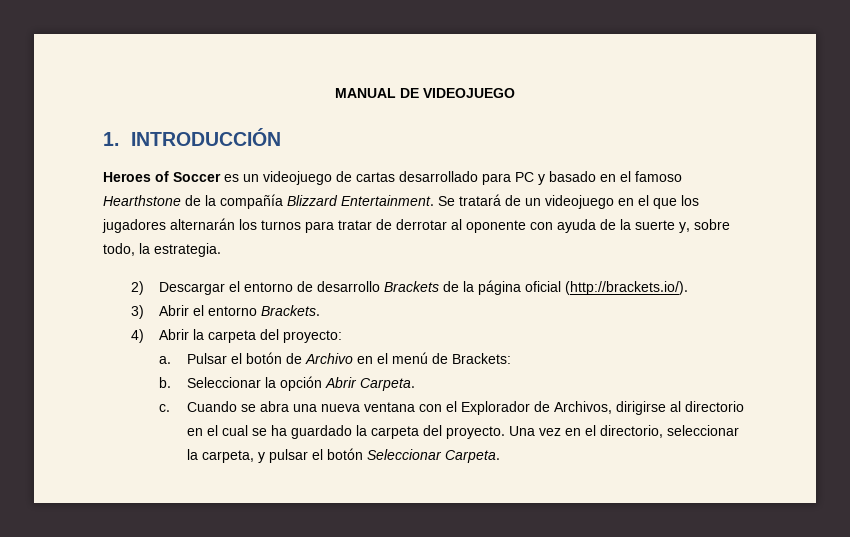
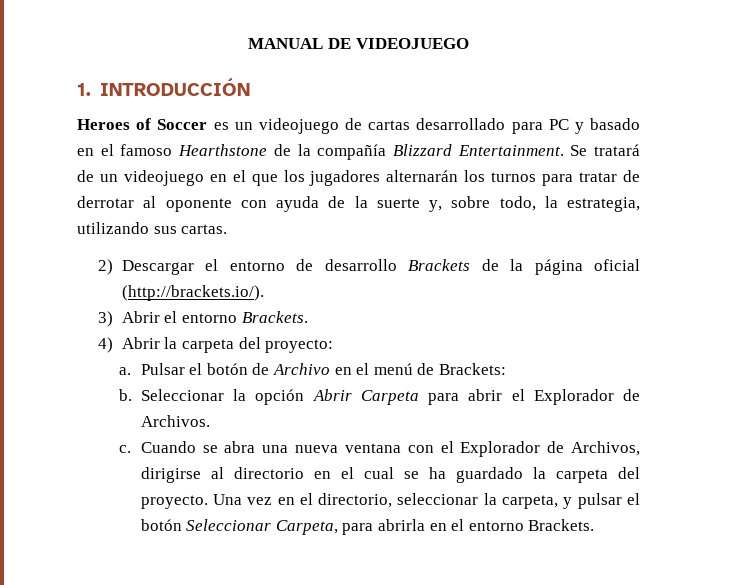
- Se tratará de un videojuego en el que los jugadores alternarán los turnos para tratar de derrotar al oponente con ayuda de la suerte y, sobre todo, la estrategia.
+ Se tratará de un videojuego en el que los jugadores alternarán los turnos para tratar de derrotar al oponente con ayuda de la suerte y, sobre todo, la estrategia, utilizando sus cartas.
- Seleccionar la opción Abrir Carpeta.
+ Seleccionar la opción Abrir Carpeta para abrir el Explorador de Archivos.
- Una vez en el directorio, seleccionar la carpeta, y pulsar el botón Seleccionar Carpeta.
+ Una vez en el directorio, seleccionar la carpeta, y pulsar el botón Seleccionar Carpeta, para abrirla en el entorno Brackets.

